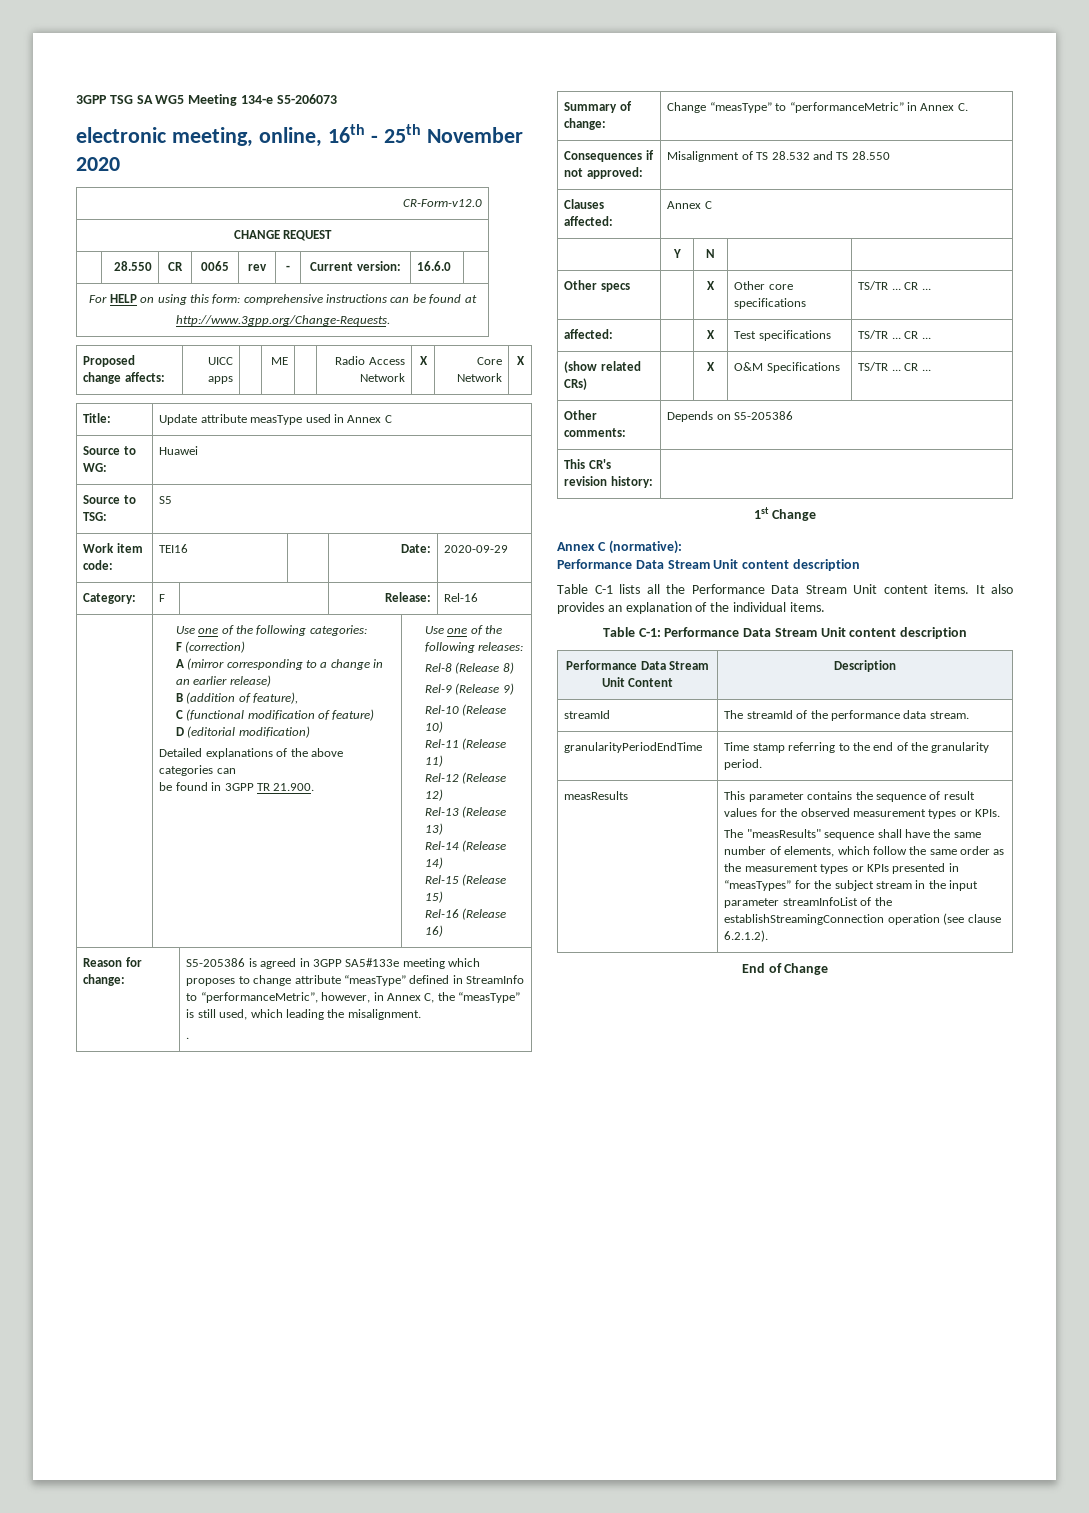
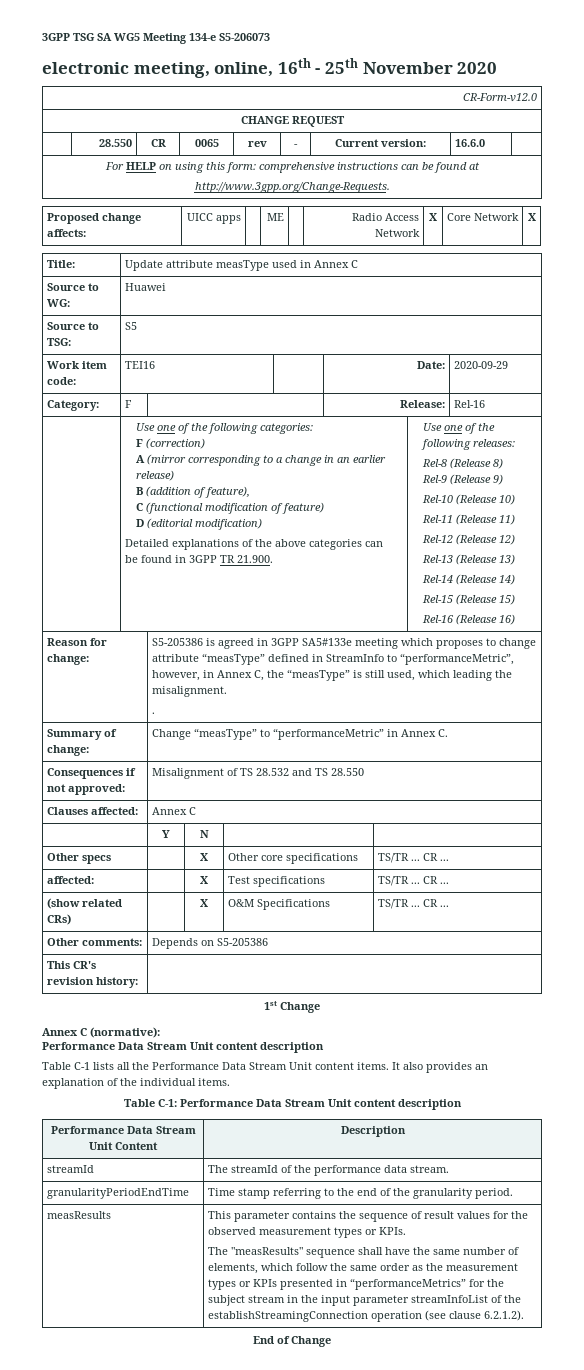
- The "measResults" sequence shall have the same number of elements, which follow the same order as the measurement types or KPIs presented in “measTypes” for the subject stream in the input parameter streamInfoList of the establishStreamingConnection operation (see clause 6.2.1.2).
+ The "measResults" sequence shall have the same number of elements, which follow the same order as the measurement types or KPIs presented in “performanceMetrics” for the subject stream in the input parameter streamInfoList of the establishStreamingConnection operation (see clause 6.2.1.2).

